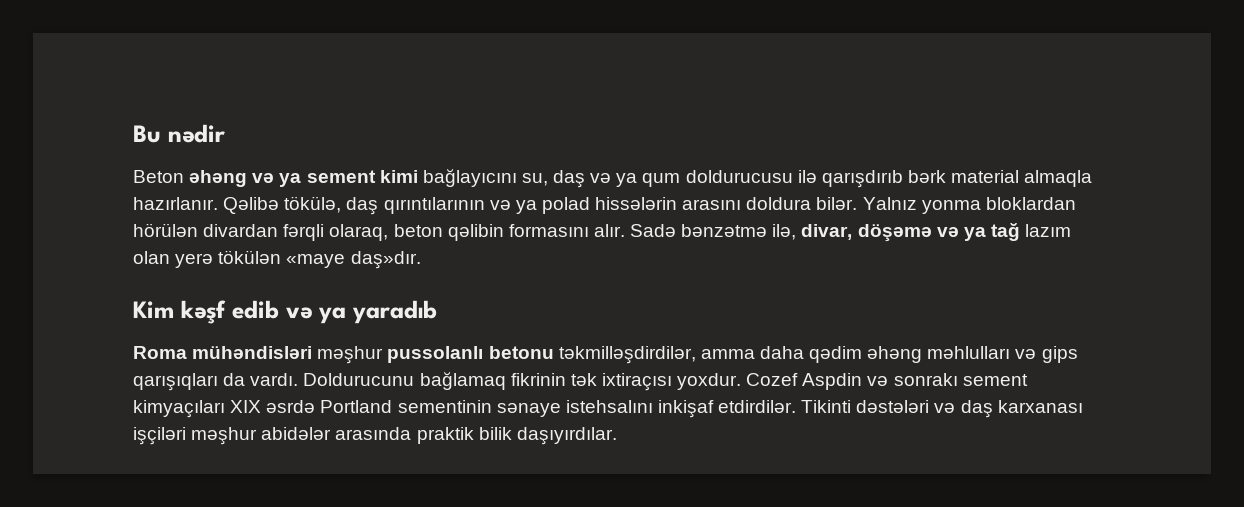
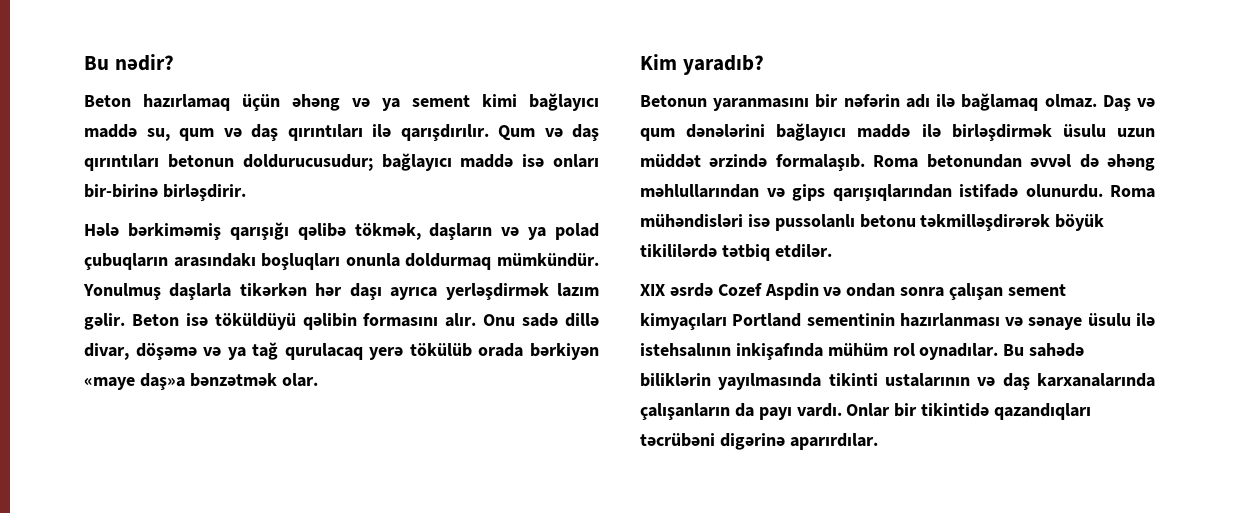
- Bu nədir
- Beton əhəng və ya sement kimi bağlayıcını su, daş və ya qum doldurucusu ilə qarışdırıb bərk material almaqla hazırlanır. Qəlibə tökülə, daş qırıntılarının və ya polad hissələrin arasını doldura bilər. Yalnız yonma bloklardan hörülən divardan fərqli olaraq, beton qəlibin formasını alır. Sadə bənzətmə ilə, divar, döşəmə və ya tağ lazım olan yerə tökülən «maye daş»dır.
- Kim kəşf edib və ya yaradıb
- Roma mühəndisləri məşhur pussolanlı betonu təkmilləşdirdilər, amma daha qədim əhəng məhlulları və gips qarışıqları da vardı. Doldurucunu bağlamaq fikrinin tək ixtiraçısı yoxdur. Cozef Aspdin və sonrakı sement kimyaçıları XIX əsrdə Portland sementinin sənaye istehsalını inkişaf etdirdilər. Tikinti dəstələri və daş karxanası işçiləri məşhur abidələr arasında praktik bilik daşıyırdılar.
+ Bu nədir?
+ Beton hazırlamaq üçün əhəng və ya sement kimi bağlayıcı maddə su, qum və daş qırıntıları ilə qarışdırılır. Qum və daş qırıntıları betonun doldurucusudur; bağlayıcı maddə isə onları bir-birinə birləşdirir.
+ Hələ bərkiməmiş qarışığı qəlibə tökmək, daşların və ya polad çubuqların arasındakı boşluqları onunla doldurmaq mümkündür. Yonulmuş daşlarla tikərkən hər daşı ayrıca yerləşdirmək lazım gəlir. Beton isə töküldüyü qəlibin formasını alır. Onu sadə dillə divar, döşəmə və ya tağ qurulacaq yerə tökülüb orada bərkiyən «maye daş»a bənzətmək olar.
+ Kim yaradıb?
+ Betonun yaranmasını bir nəfərin adı ilə bağlamaq olmaz. Daş və qum dənələrini bağlayıcı maddə ilə birləşdirmək üsulu uzun müddət ərzində formalaşıb. Roma betonundan əvvəl də əhəng məhlullarından və gips qarışıqlarından istifadə olunurdu. Roma mühəndisləri isə pussolanlı betonu təkmilləşdirərək böyük tikililərdə tətbiq etdilər.
+ XIX əsrdə Cozef Aspdin və ondan sonra çalışan sement kimyaçıları Portland sementinin hazırlanması və sənaye üsulu ilə istehsalının inkişafında mühüm rol oynadılar. Bu sahədə biliklərin yayılmasında tikinti ustalarının və daş karxanalarında çalışanların da payı vardı. Onlar bir tikintidə qazandıqları təcrübəni digərinə aparırdılar.

